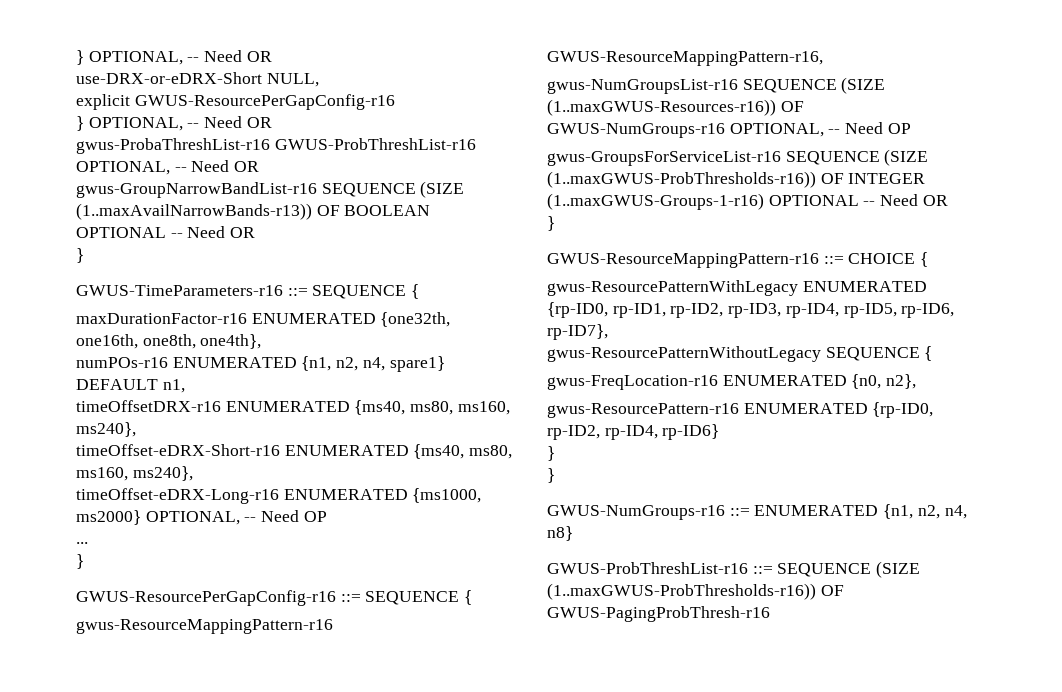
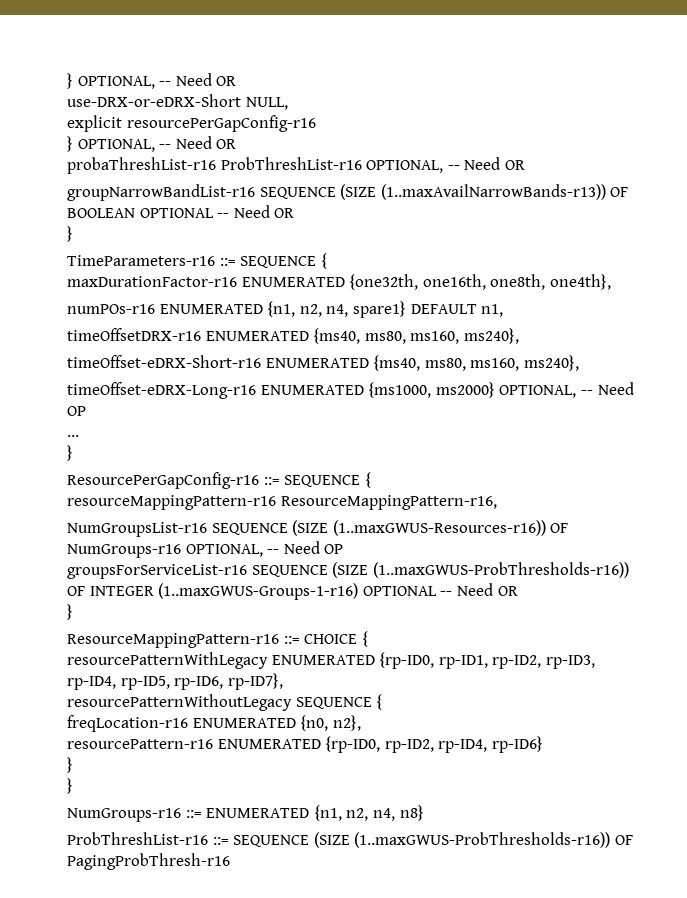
- explicit GWUS-ResourcePerGapConfig-r16
+ explicit resourcePerGapConfig-r16
  } OPTIONAL, -- Need OR
- gwus-ProbaThreshList-r16 GWUS-ProbThreshList-r16 OPTIONAL, -- Need OR
- gwus-GroupNarrowBandList-r16 SEQUENCE (SIZE (1..maxAvailNarrowBands-r13)) OF BOOLEAN OPTIONAL -- Need OR
+ probaThreshList-r16 ProbThreshList-r16 OPTIONAL, -- Need OR
+ groupNarrowBandList-r16 SEQUENCE (SIZE (1..maxAvailNarrowBands-r13)) OF BOOLEAN OPTIONAL -- Need OR
- GWUS-TimeParameters-r16 ::= SEQUENCE {
+ TimeParameters-r16 ::= SEQUENCE {
- GWUS-ResourcePerGapConfig-r16 ::= SEQUENCE {
- gwus-ResourceMappingPattern-r16 GWUS-ResourceMappingPattern-r16,
- gwus-NumGroupsList-r16 SEQUENCE (SIZE (1..maxGWUS-Resources-r16)) OF GWUS-NumGroups-r16 OPTIONAL, -- Need OP
- gwus-GroupsForServiceList-r16 SEQUENCE (SIZE (1..maxGWUS-ProbThresholds-r16)) OF INTEGER (1..maxGWUS-Groups-1-r16) OPTIONAL -- Need OR
+ ResourcePerGapConfig-r16 ::= SEQUENCE {
+ resourceMappingPattern-r16 ResourceMappingPattern-r16,
+ NumGroupsList-r16 SEQUENCE (SIZE (1..maxGWUS-Resources-r16)) OF NumGroups-r16 OPTIONAL, -- Need OP
+ groupsForServiceList-r16 SEQUENCE (SIZE (1..maxGWUS-ProbThresholds-r16)) OF INTEGER (1..maxGWUS-Groups-1-r16) OPTIONAL -- Need OR
- GWUS-ResourceMappingPattern-r16 ::= CHOICE {
+ ResourceMappingPattern-r16 ::= CHOICE {
- gwus-ResourcePatternWithLegacy ENUMERATED {rp-ID0, rp-ID1, rp-ID2, rp-ID3, rp-ID4, rp-ID5, rp-ID6, rp-ID7},
+ resourcePatternWithLegacy ENUMERATED {rp-ID0, rp-ID1, rp-ID2, rp-ID3, rp-ID4, rp-ID5, rp-ID6, rp-ID7},
- gwus-ResourcePatternWithoutLegacy SEQUENCE {
- gwus-FreqLocation-r16 ENUMERATED {n0, n2},
+ resourcePatternWithoutLegacy SEQUENCE {
+ freqLocation-r16 ENUMERATED {n0, n2},
- gwus-ResourcePattern-r16 ENUMERATED {rp-ID0, rp-ID2, rp-ID4, rp-ID6}
+ resourcePattern-r16 ENUMERATED {rp-ID0, rp-ID2, rp-ID4, rp-ID6}
- GWUS-NumGroups-r16 ::= ENUMERATED {n1, n2, n4, n8}
+ NumGroups-r16 ::= ENUMERATED {n1, n2, n4, n8}
- GWUS-ProbThreshList-r16 ::= SEQUENCE (SIZE (1..maxGWUS-ProbThresholds-r16)) OF GWUS-PagingProbThresh-r16
+ ProbThreshList-r16 ::= SEQUENCE (SIZE (1..maxGWUS-ProbThresholds-r16)) OF PagingProbThresh-r16

